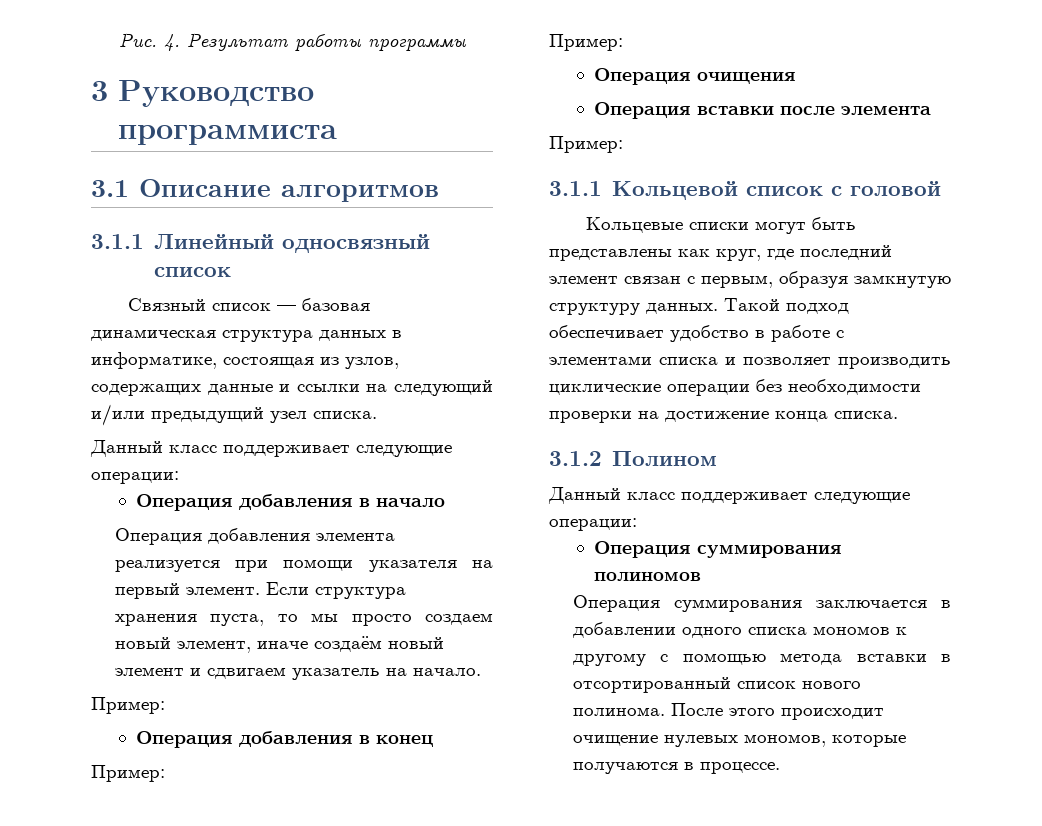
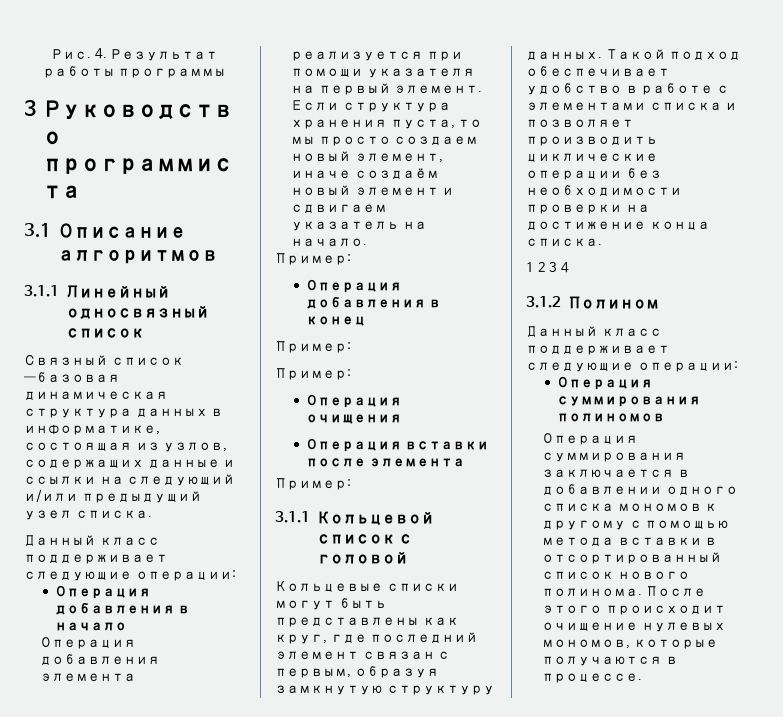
- Связный список — базовая динамическая структура данных в информатике, состоящая из узлов, содержащих данные и ссылки на следующий и/или предыдущий узел списка.
+ Связный список —базовая динамическая структура данных в информатике, состоящая из узлов, содержащих данные и ссылки на следующий и/или предыдущий узел списка.
+ 1 2 3 4

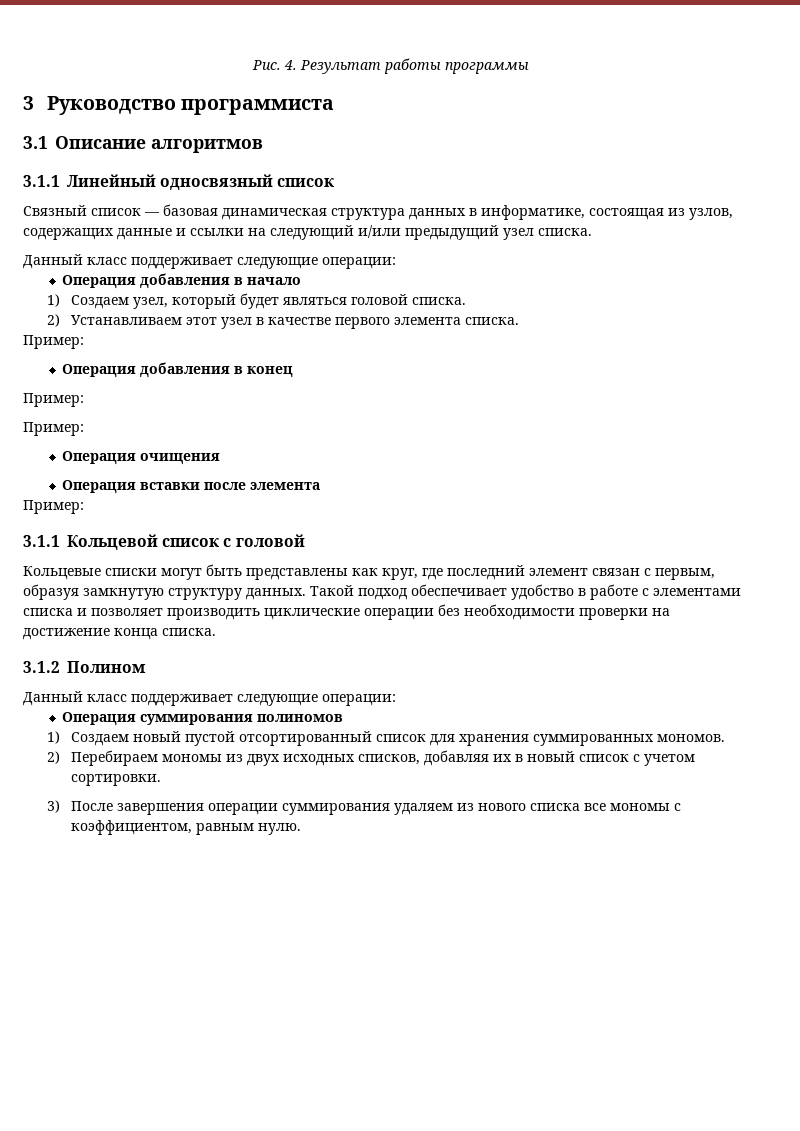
- Связный список —базовая динамическая структура данных в информатике, состоящая из узлов, содержащих данные и ссылки на следующий и/или предыдущий узел списка.
+ Связный список — базовая динамическая структура данных в информатике, состоящая из узлов, содержащих данные и ссылки на следующий и/или предыдущий узел списка.
- Операция добавления элемента реализуется при помощи указателя на первый элемент. Если структура хранения пуста, то мы просто создаем новый элемент, иначе создаём новый элемент и сдвигаем указатель на начало.
+ 1) Создаем узел, который будет являться головой списка.
+ 2) Устанавливаем этот узел в качестве первого элемента списка.
- 1 2 3 4
- Операция суммирования заключается в добавлении одного списка мономов к другому с помощью метода вставки в отсортированный список нового полинома. После этого происходит очищение нулевых мономов, которые получаются в процессе.
+ 1) Создаем новый пустой отсортированный список для хранения суммированных мономов.
+ 2) Перебираем мономы из двух исходных списков, добавляя их в новый список с учетом сортировки.
+ 3) После завершения операции суммирования удаляем из нового списка все мономы с коэффициентом, равным нулю.

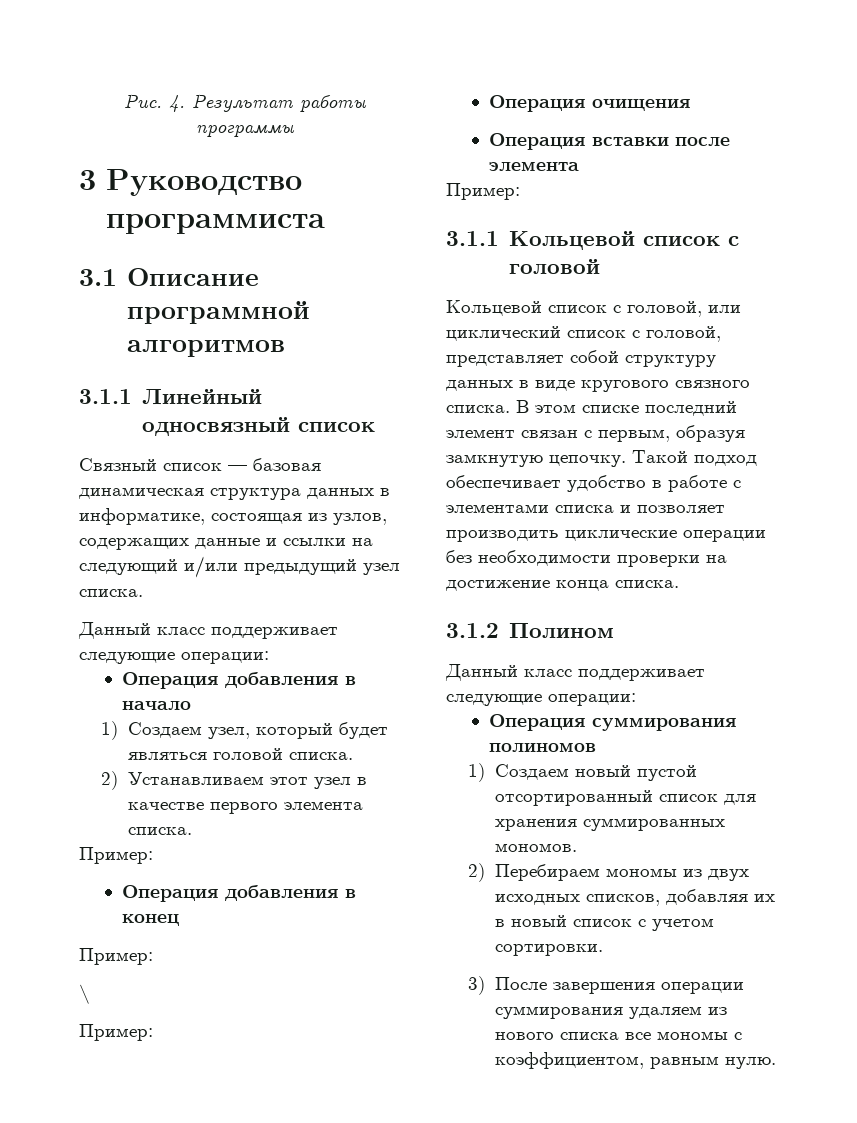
- 3.1 Описание алгоритмов
+ 3.1 Описание программной алгоритмов
+ \
- Кольцевые списки могут быть представлены как круг, где последний элемент связан с первым, образуя замкнутую структуру данных.
+ Кольцевой список с головой, или циклический список с головой, представляет собой структуру данных в виде кругового связного списка. В этом списке последний элемент связан с первым, образуя замкнутую цепочку.

